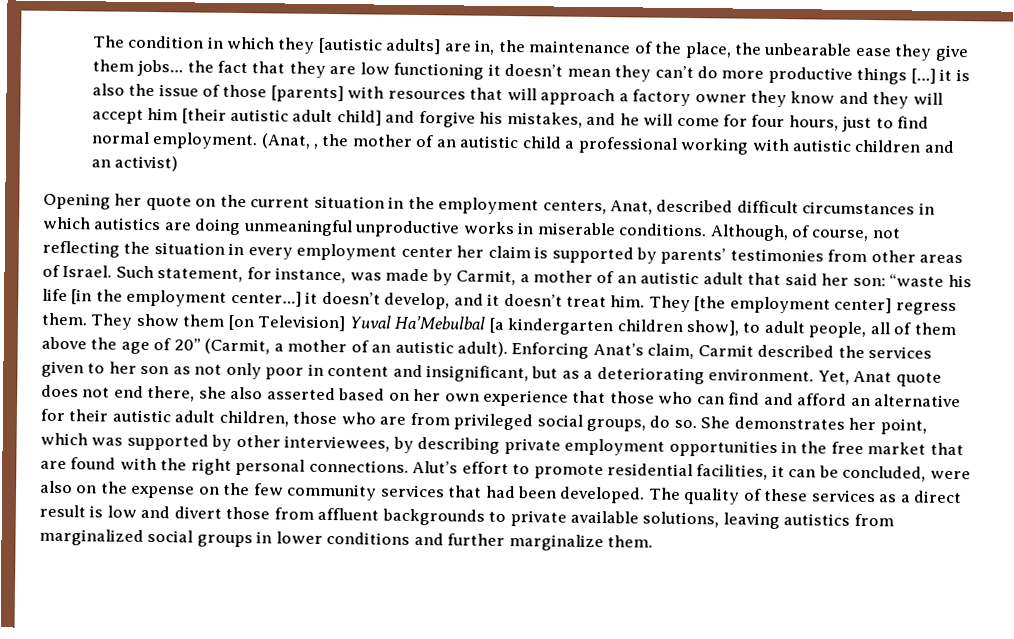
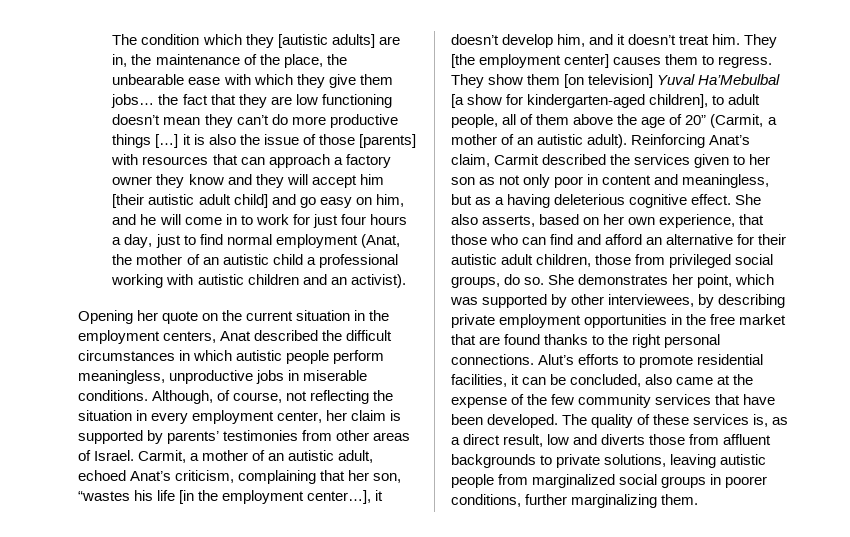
- The condition in which they [autistic adults] are in, the maintenance of the place, the unbearable ease they give them jobs… the fact that they are low functioning it doesn’t mean they can’t do more productive things […] it is also the issue of those [parents] with resources that will approach a factory owner they know and they will accept him [their autistic adult child] and forgive his mistakes, and he will come for four hours, just to find normal employment. (Anat, , the mother of an autistic child a professional working with autistic children and an activist)
+ The condition which they [autistic adults] are in, the maintenance of the place, the unbearable ease with which they give them jobs… the fact that they are low functioning doesn’t mean they can’t do more productive things […] it is also the issue of those [parents] with resources that can approach a factory owner they know and they will accept him [their autistic adult child] and go easy on him, and he will come in to work for just four hours a day, just to find normal employment (Anat, the mother of an autistic child a professional working with autistic children and an activist).
- Opening her quote on the current situation in the employment centers, Anat, described difficult circumstances in which autistics are doing unmeaningful unproductive works in miserable conditions.
+ Opening her quote on the current situation in the employment centers, Anat described the difficult circumstances in which autistic people perform meaningless, unproductive jobs in miserable conditions.
- Although, of course, not reflecting the situation in every employment center her claim is supported by parents’ testimonies from other areas of Israel.
+ Although, of course, not reflecting the situation in every employment center, her claim is supported by parents’ testimonies from other areas of Israel.
- Such statement, for instance, was made by Carmit, a mother of an autistic adult that said her son: “waste his life [in the employment center…] it doesn’t develop, and it doesn’t treat him.
+ Carmit, a mother of an autistic adult, echoed Anat’s criticism, complaining that her son, “wastes his life [in the employment center…], it doesn’t develop him, and it doesn’t treat him.
- They [the employment center] regress them.
+ They [the employment center] causes them to regress.
- They show them [on Television] Yuval Ha’Mebulbal [a kindergarten children show], to adult people, all of them above the age of 20” (Carmit, a mother of an autistic adult).
+ They show them [on television] Yuval Ha’Mebulbal [a show for kindergarten-aged children], to adult people, all of them above the age of 20” (Carmit, a mother of an autistic adult).
- Enforcing Anat’s claim, Carmit described the services given to her son as not only poor in content and insignificant, but as a deteriorating environment. Yet, Anat quote does not end there, she also asserted based on her own experience that those who can find and afford an alternative for their autistic adult children, those who are from privileged social groups, do so.
+ Reinforcing Anat’s claim, Carmit described the services given to her son as not only poor in content and meaningless, but as a having deleterious cognitive effect. She also asserts, based on her own experience, that those who can find and afford an alternative for their autistic adult children, those from privileged social groups, do so.
- She demonstrates her point, which was supported by other interviewees, by describing private employment opportunities in the free market that are found with the right personal connections.
+ She demonstrates her point, which was supported by other interviewees, by describing private employment opportunities in the free market that are found thanks to the right personal connections.
- Alut’s effort to promote residential facilities, it can be concluded, were also on the expense on the few community services that had been developed.
+ Alut’s efforts to promote residential facilities, it can be concluded, also came at the expense of the few community services that have been developed.
- The quality of these services as a direct result is low and divert those from affluent backgrounds to private available solutions, leaving autistics from marginalized social groups in lower conditions and further marginalize them.
+ The quality of these services is, as a direct result, low and diverts those from affluent backgrounds to private solutions, leaving autistic people from marginalized social groups in poorer conditions, further marginalizing them.

